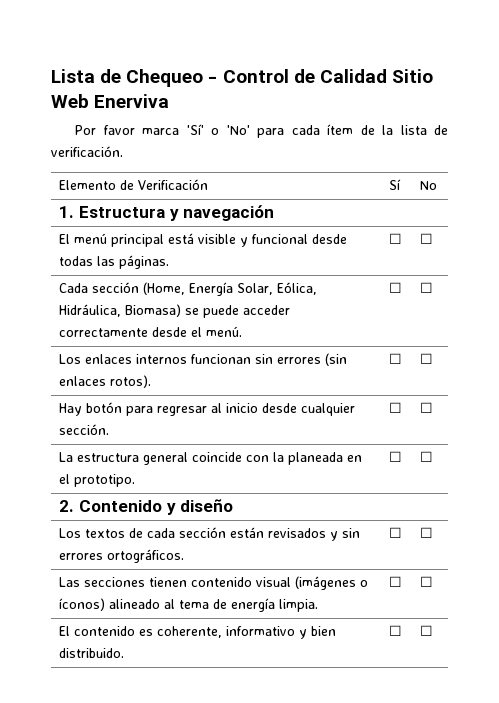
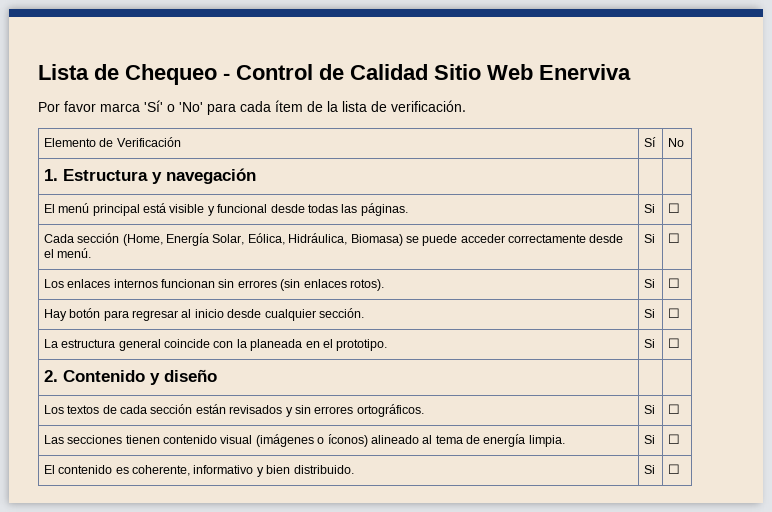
- El menú principal está visible y funcional desde todas las páginas. | ☐ | ☐
+ El menú principal está visible y funcional desde todas las páginas. | Si | ☐
- Cada sección (Home, Energía Solar, Eólica, Hidráulica, Biomasa) se puede acceder correctamente desde el menú. | ☐ | ☐
+ Cada sección (Home, Energía Solar, Eólica, Hidráulica, Biomasa) se puede acceder correctamente desde el menú. | Si | ☐
- Los enlaces internos funcionan sin errores (sin enlaces rotos). | ☐ | ☐
+ Los enlaces internos funcionan sin errores (sin enlaces rotos). | Si | ☐
- Hay botón para regresar al inicio desde cualquier sección. | ☐ | ☐
+ Hay botón para regresar al inicio desde cualquier sección. | Si | ☐
- La estructura general coincide con la planeada en el prototipo. | ☐ | ☐
+ La estructura general coincide con la planeada en el prototipo. | Si | ☐
- Los textos de cada sección están revisados y sin errores ortográficos. | ☐ | ☐
+ Los textos de cada sección están revisados y sin errores ortográficos. | Si | ☐
- Las secciones tienen contenido visual (imágenes o íconos) alineado al tema de energía limpia. | ☐ | ☐
+ Las secciones tienen contenido visual (imágenes o íconos) alineado al tema de energía limpia. | Si | ☐
- El contenido es coherente, informativo y bien distribuido. | ☐ | ☐
+ El contenido es coherente, informativo y bien distribuido. | Si | ☐

